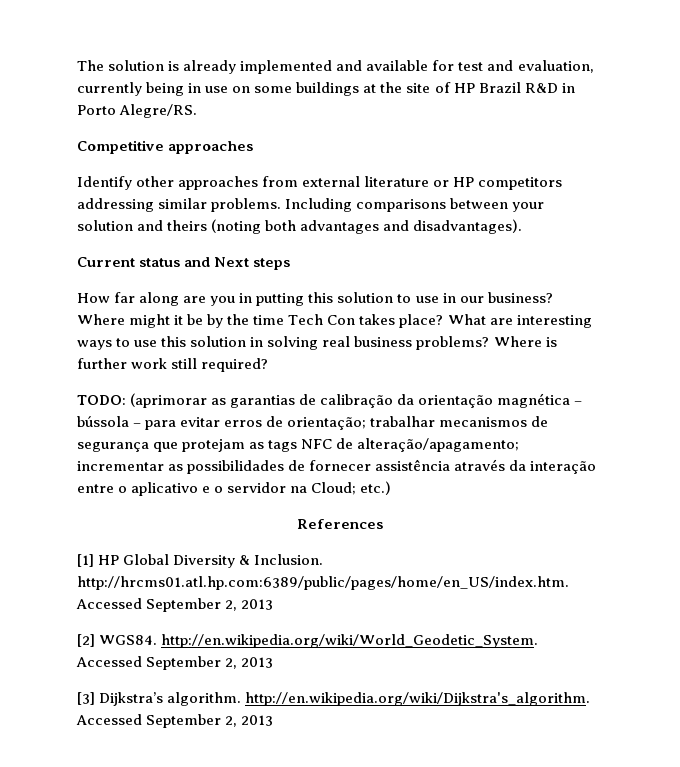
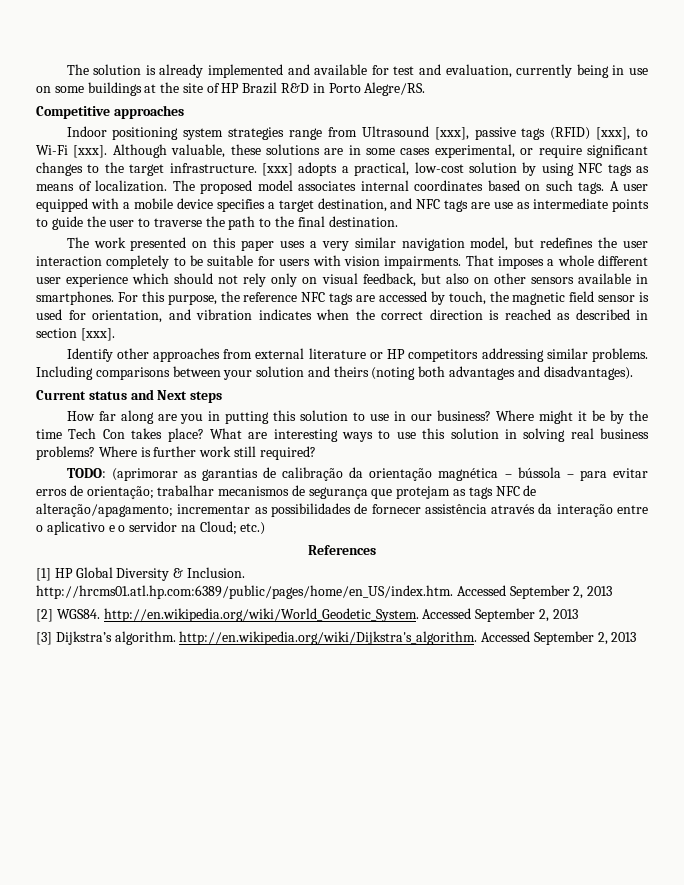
+ Indoor positioning system strategies range from Ultrasound [xxx], passive tags (RFID) [xxx], to Wi-Fi [xxx]. Although valuable, these solutions are in some cases experimental, or require significant changes to the target infrastructure. [xxx] adopts a practical, low-cost solution by using NFC tags as means of localization. The proposed model associates internal coordinates based on such tags. A user equipped with a mobile device specifies a target destination, and NFC tags are use as intermediate points to guide the user to traverse the path to the final destination.
+ The work presented on this paper uses a very similar navigation model, but redefines the user interaction completely to be suitable for users with vision impairments. That imposes a whole different user experience which should not rely only on visual feedback, but also on other sensors available in smartphones. For this purpose, the reference NFC tags are accessed by touch, the magnetic field sensor is used for orientation, and vibration indicates when the correct direction is reached as described in section [xxx].

